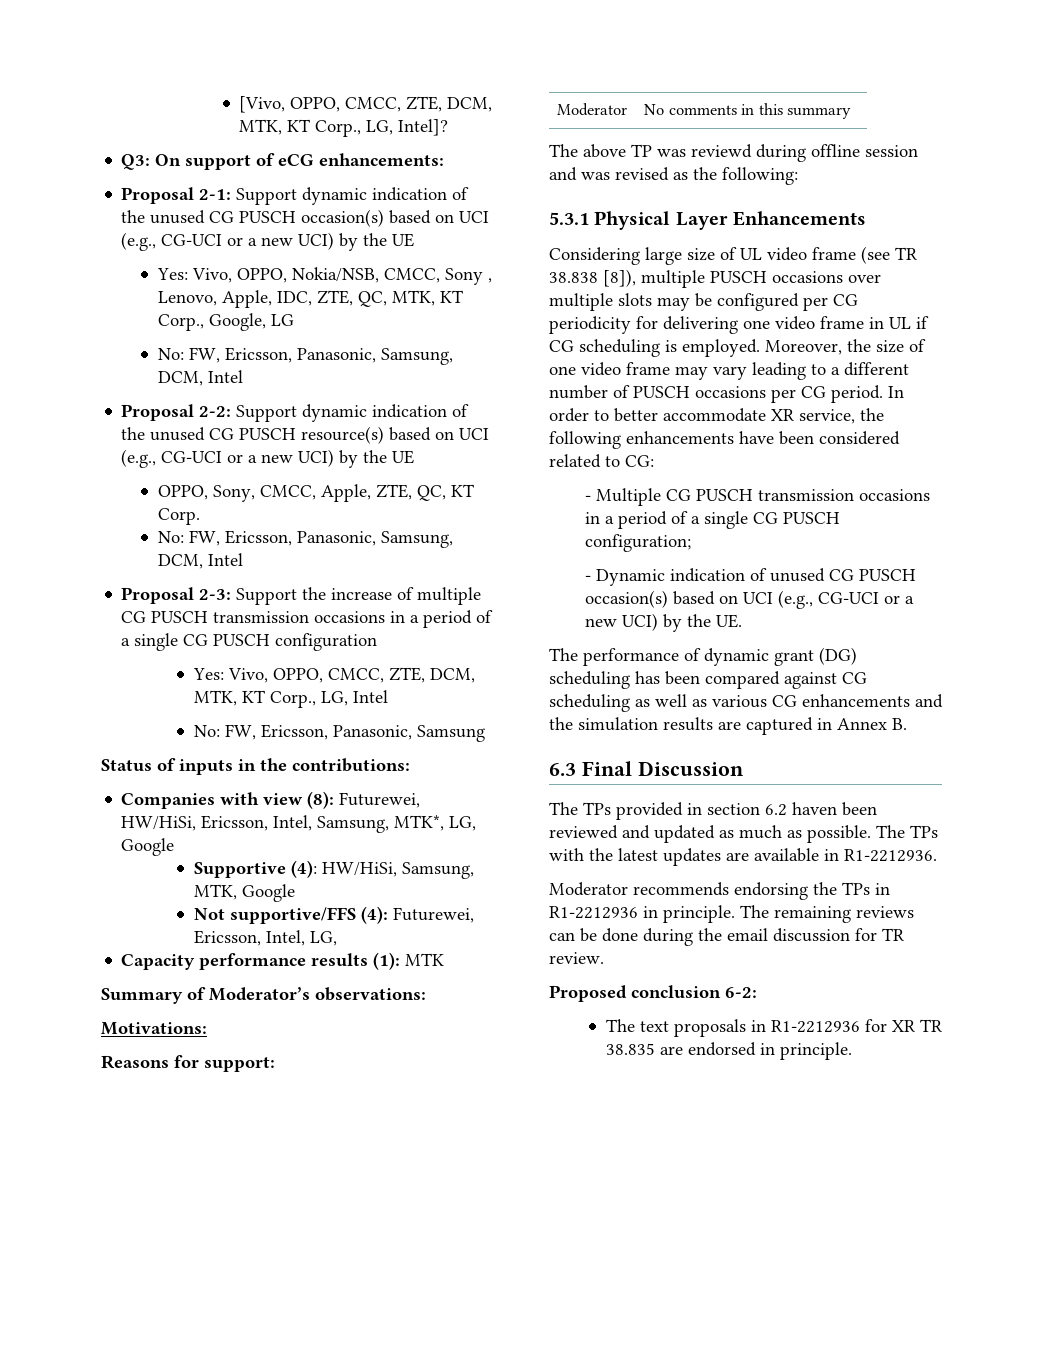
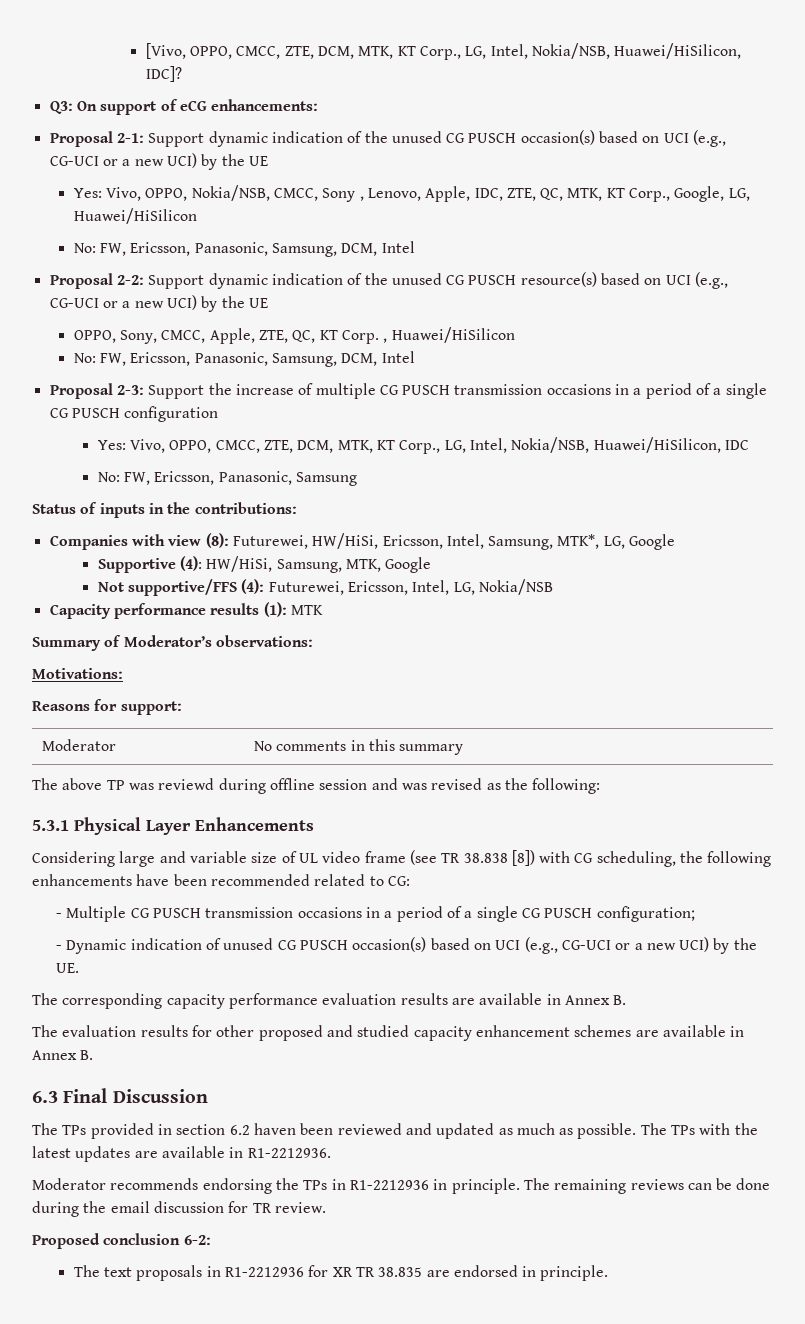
- [Vivo, OPPO, CMCC, ZTE, DCM, MTK, KT Corp., LG, Intel]?
+ [Vivo, OPPO, CMCC, ZTE, DCM, MTK, KT Corp., LG, Intel, Nokia/NSB, Huawei/HiSilicon, IDC]?
- Yes: Vivo, OPPO, Nokia/NSB, CMCC, Sony , Lenovo, Apple, IDC, ZTE, QC, MTK, KT Corp., Google, LG
+ Yes: Vivo, OPPO, Nokia/NSB, CMCC, Sony , Lenovo, Apple, IDC, ZTE, QC, MTK, KT Corp., Google, LG, Huawei/HiSilicon
- OPPO, Sony, CMCC, Apple, ZTE, QC, KT Corp.
+ OPPO, Sony, CMCC, Apple, ZTE, QC, KT Corp. , Huawei/HiSilicon
- Yes: Vivo, OPPO, CMCC, ZTE, DCM, MTK, KT Corp., LG, Intel
+ Yes: Vivo, OPPO, CMCC, ZTE, DCM, MTK, KT Corp., LG, Intel, Nokia/NSB, Huawei/HiSilicon, IDC
- Not supportive/FFS (4): Futurewei, Ericsson, Intel, LG,
+ Not supportive/FFS (4): Futurewei, Ericsson, Intel, LG, Nokia/NSB
- Considering large size of UL video frame (see TR 38.838 [8]), multiple PUSCH occasions over multiple slots may be configured per CG periodicity for delivering one video frame in UL if CG scheduling is employed. Moreover, the size of one video frame may vary leading to a different number of PUSCH occasions per CG period. In order to better accommodate XR service, the following enhancements have been considered related to CG:
+ Considering large and variable size of UL video frame (see TR 38.838 [8]) with CG scheduling, the following enhancements have been recommended related to CG:
- The performance of dynamic grant (DG) scheduling has been compared against CG scheduling as well as various CG enhancements and the simulation results are captured in Annex B.
+ The corresponding capacity performance evaluation results are available in Annex B.
+ The evaluation results for other proposed and studied capacity enhancement schemes are available in Annex B.

